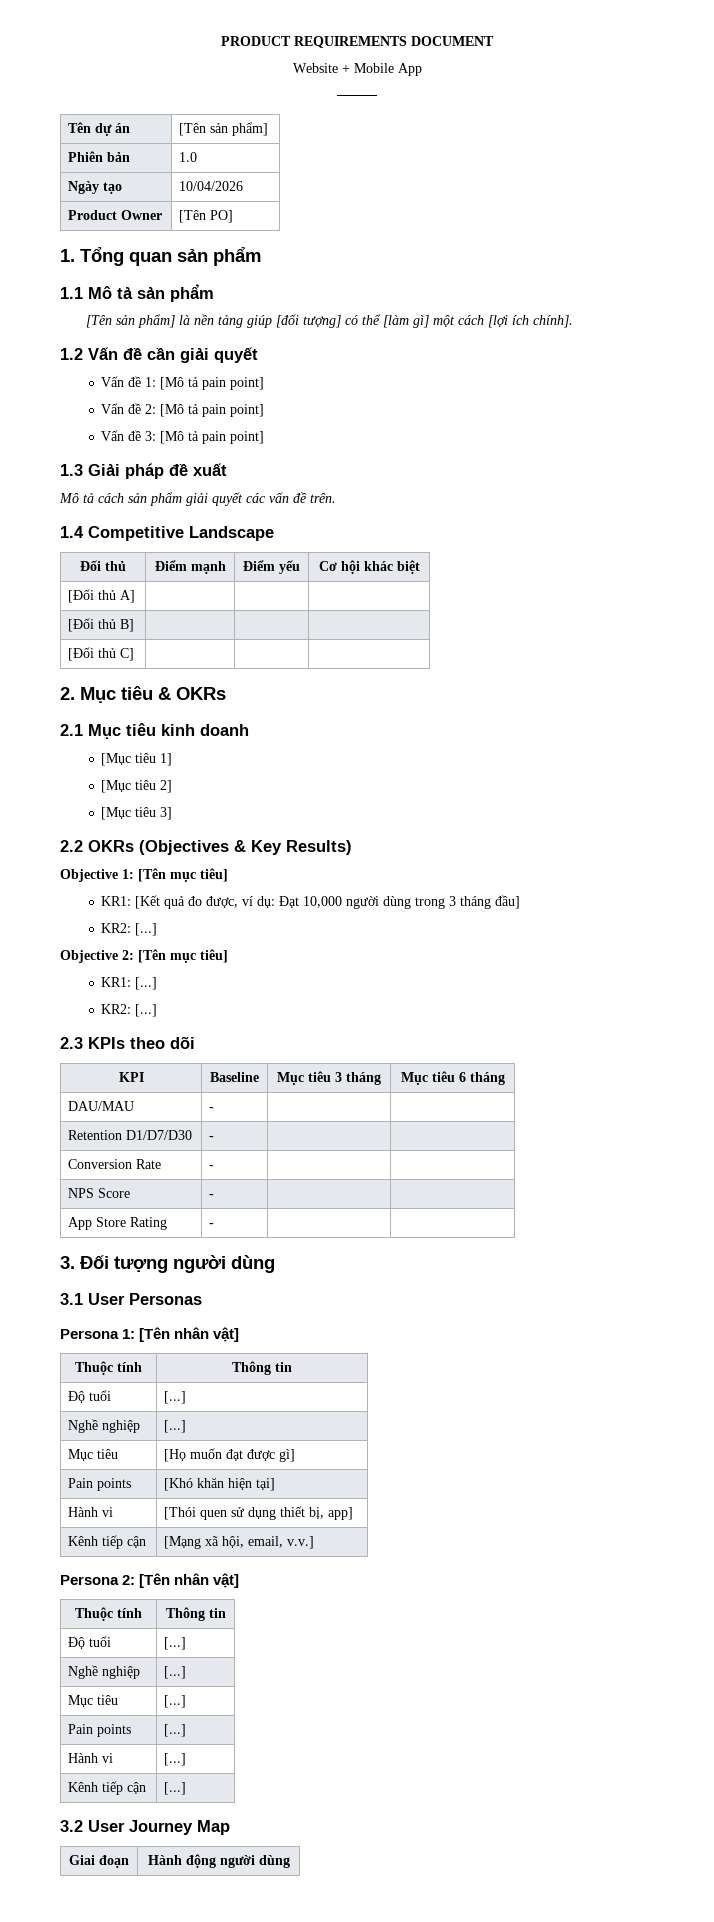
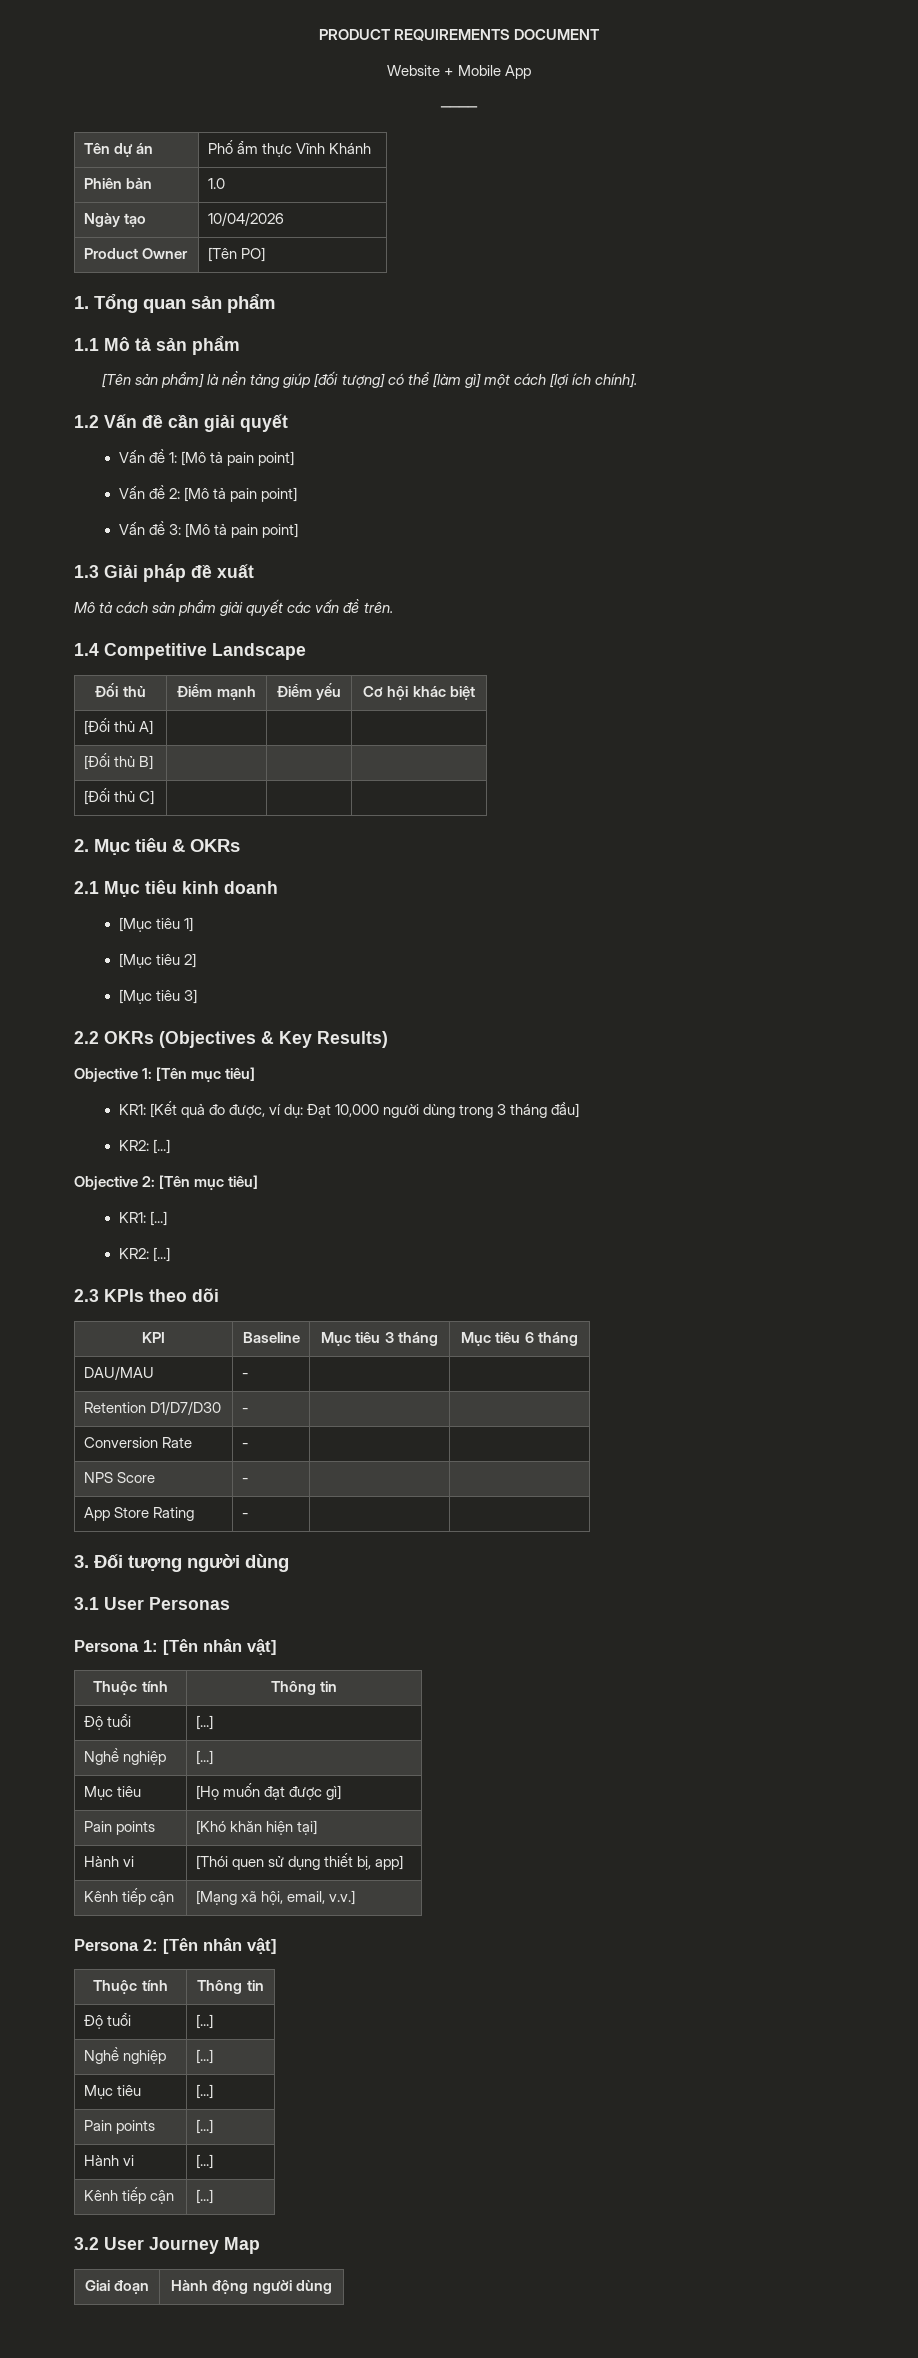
- Tên dự án | [Tên sản phẩm]
+ Tên dự án | Phố ẩm thực Vĩnh Khánh

